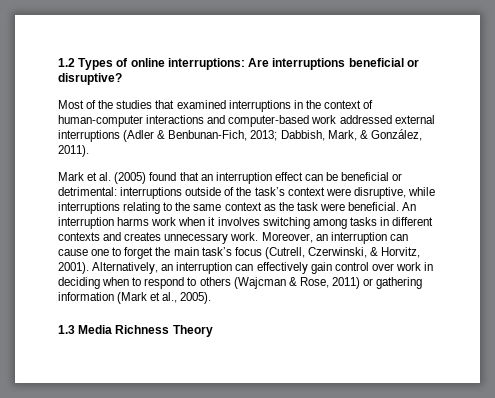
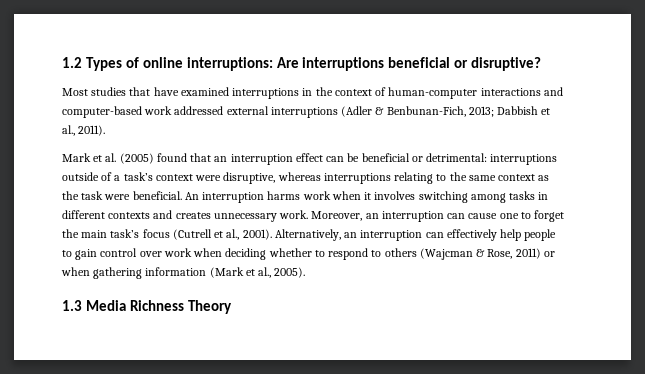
- Most of the studies that examined interruptions in the context of human-computer interactions and computer-based work addressed external interruptions (Adler & Benbunan-Fich, 2013; Dabbish, Mark, & González, 2011).
+ Most studies that have examined interruptions in the context of human-computer interactions and computer-based work addressed external interruptions (Adler & Benbunan-Fich, 2013; Dabbish et al., 2011).
- Mark et al. (2005) found that an interruption effect can be beneficial or detrimental: interruptions outside of the task’s context were disruptive, while interruptions relating to the same context as the task were beneficial.
+ Mark et al. (2005) found that an interruption effect can be beneficial or detrimental: interruptions outside of a task’s context were disruptive, whereas interruptions relating to the same context as the task were beneficial.
- Moreover, an interruption can cause one to forget the main task’s focus (Cutrell, Czerwinski, & Horvitz, 2001).
+ Moreover, an interruption can cause one to forget the main task’s focus (Cutrell et al., 2001).
- Alternatively, an interruption can effectively gain control over work in deciding when to respond to others (Wajcman & Rose, 2011) or gathering information (Mark et al., 2005).
+ Alternatively, an interruption can effectively help people to gain control over work when deciding whether to respond to others (Wajcman & Rose, 2011) or when gathering information (Mark et al., 2005).

